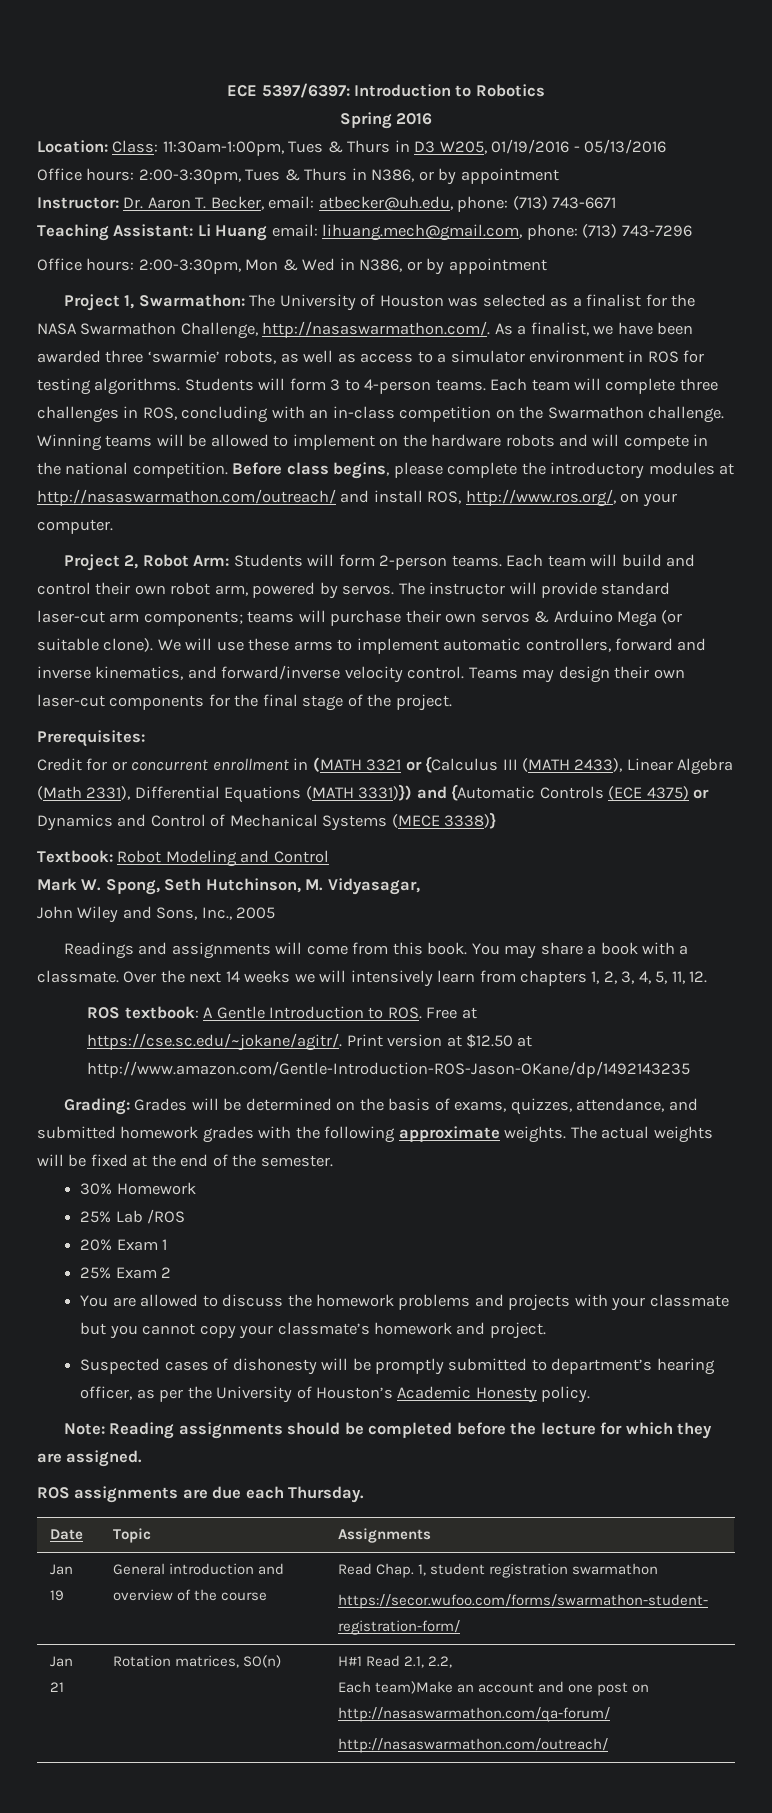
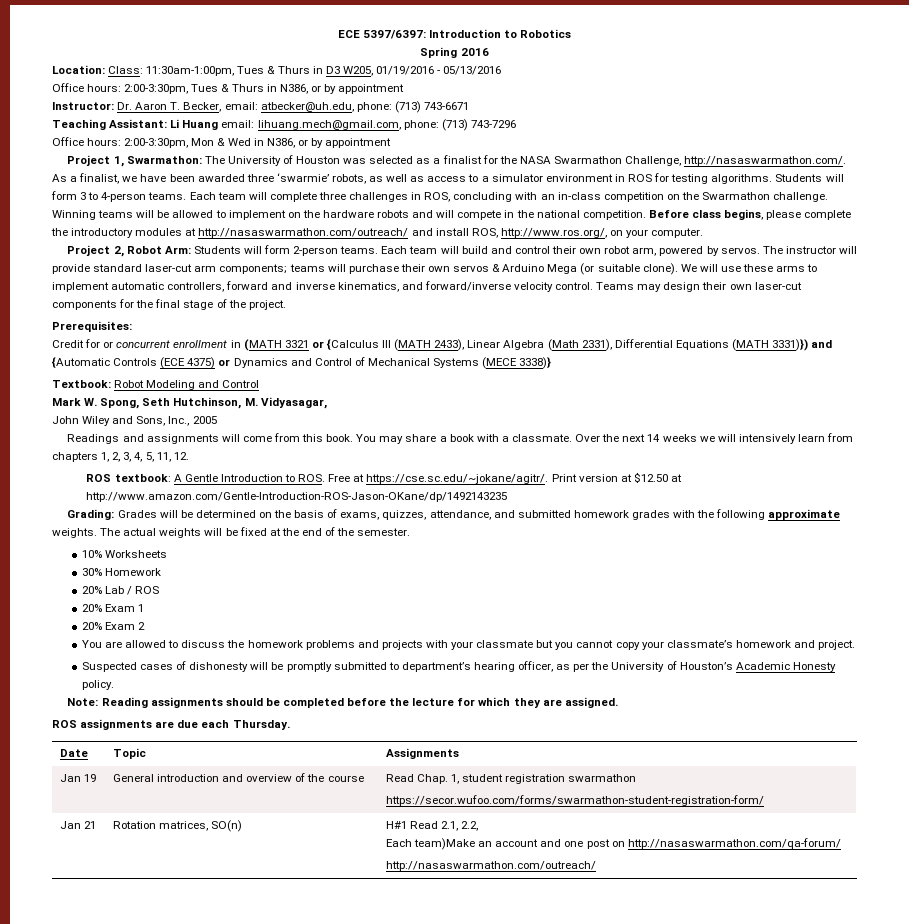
+ 10% Worksheets
- 25% Lab /ROS
+ 20% Lab / ROS
- 25% Exam 2
+ 20% Exam 2

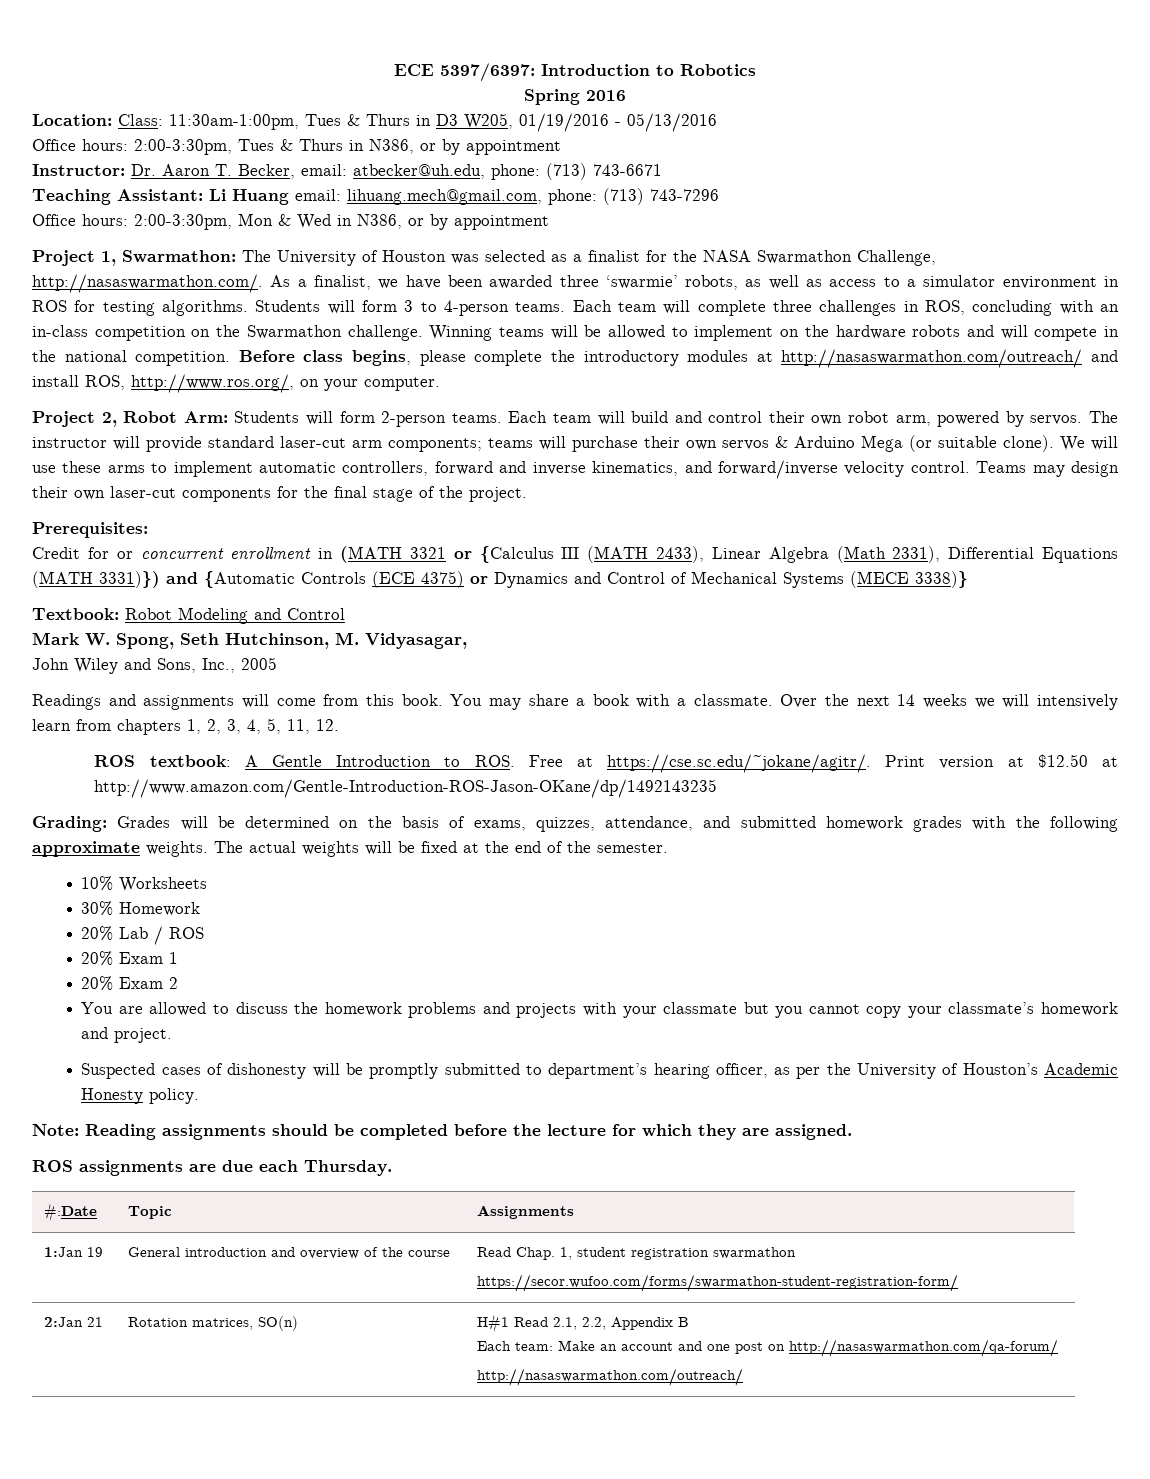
- Date | Topic | Assignments
+ #:Date | Topic | Assignments
- Jan 19 | General introduction and overview of the course | Read Chap. 1, student registration swarmathon
+ 1:Jan 19 | General introduction and overview of the course | Read Chap. 1, student registration swarmathon
- Jan 21 | Rotation matrices, SO(n) | H#1 Read 2.1, 2.2,
- Each team)Make an account and one post on http://nasaswarmathon.com/qa-forum/
+ 2:Jan 21 | Rotation matrices, SO(n) | H#1 Read 2.1, 2.2, Appendix B
+ Each team: Make an account and one post on http://nasaswarmathon.com/qa-forum/

